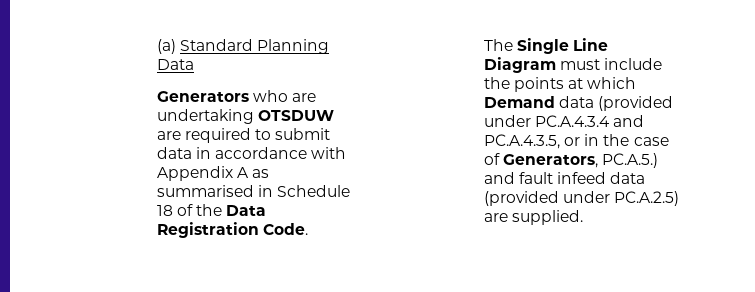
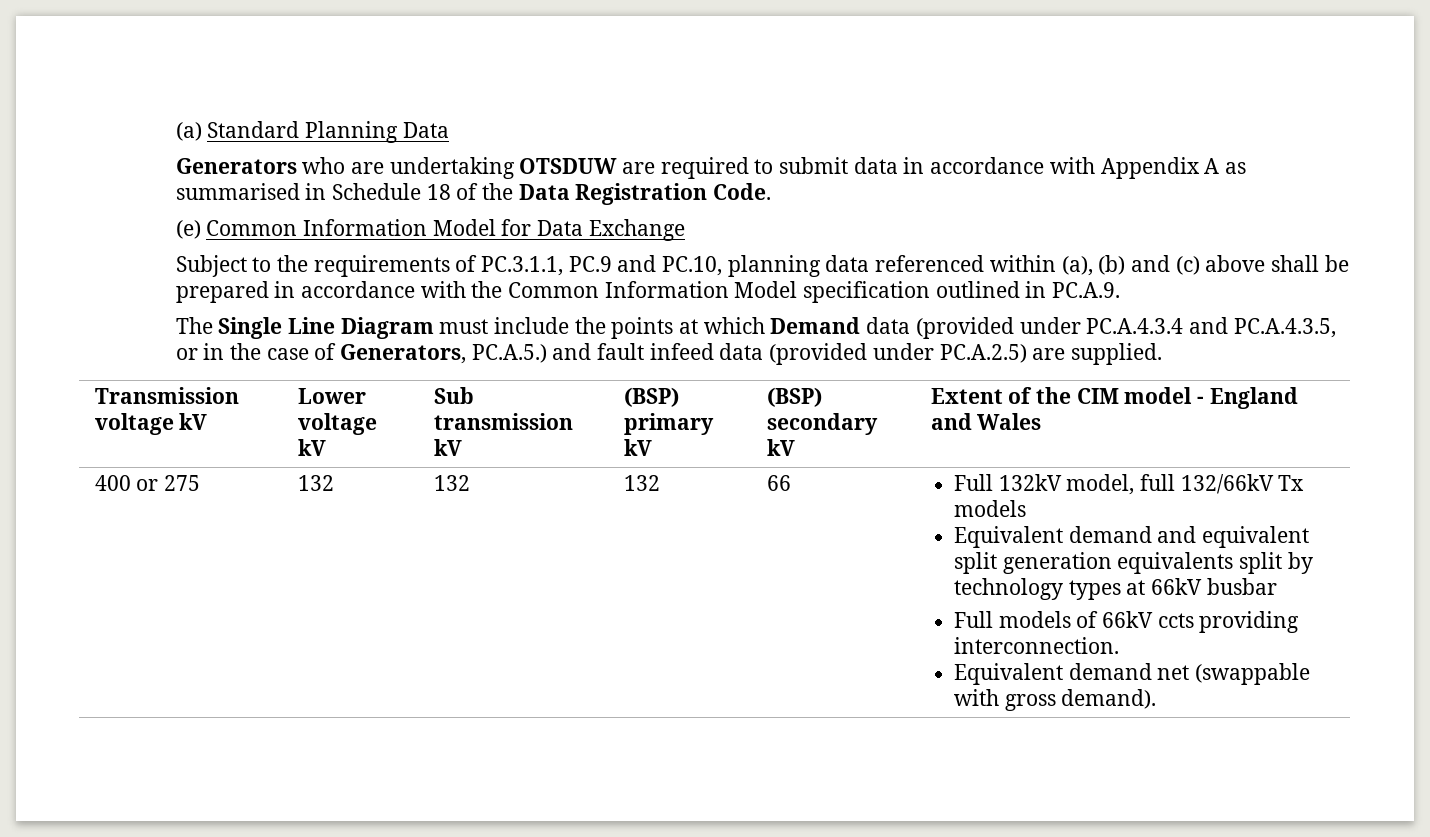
+ (e) Common Information Model for Data Exchange
+ Subject to the requirements of PC.3.1.1, PC.9 and PC.10, planning data referenced within (a), (b) and (c) above shall be prepared in accordance with the Common Information Model specification outlined in PC.A.9.
+ Transmission voltage kV | Lower voltage kV | Sub transmission kV | (BSP) primary kV | (BSP) secondary kV | Extent of the CIM model - England and Wales
+ 400 or 275 | 132 | 132 | 132 | 66 | Full 132kV model, full 132/66kV Tx models
+ Equivalent demand and equivalent split generation equivalents split by technology types at 66kV busbar
+ Full models of 66kV ccts providing interconnection.
+ Equivalent demand net (swappable with gross demand).

